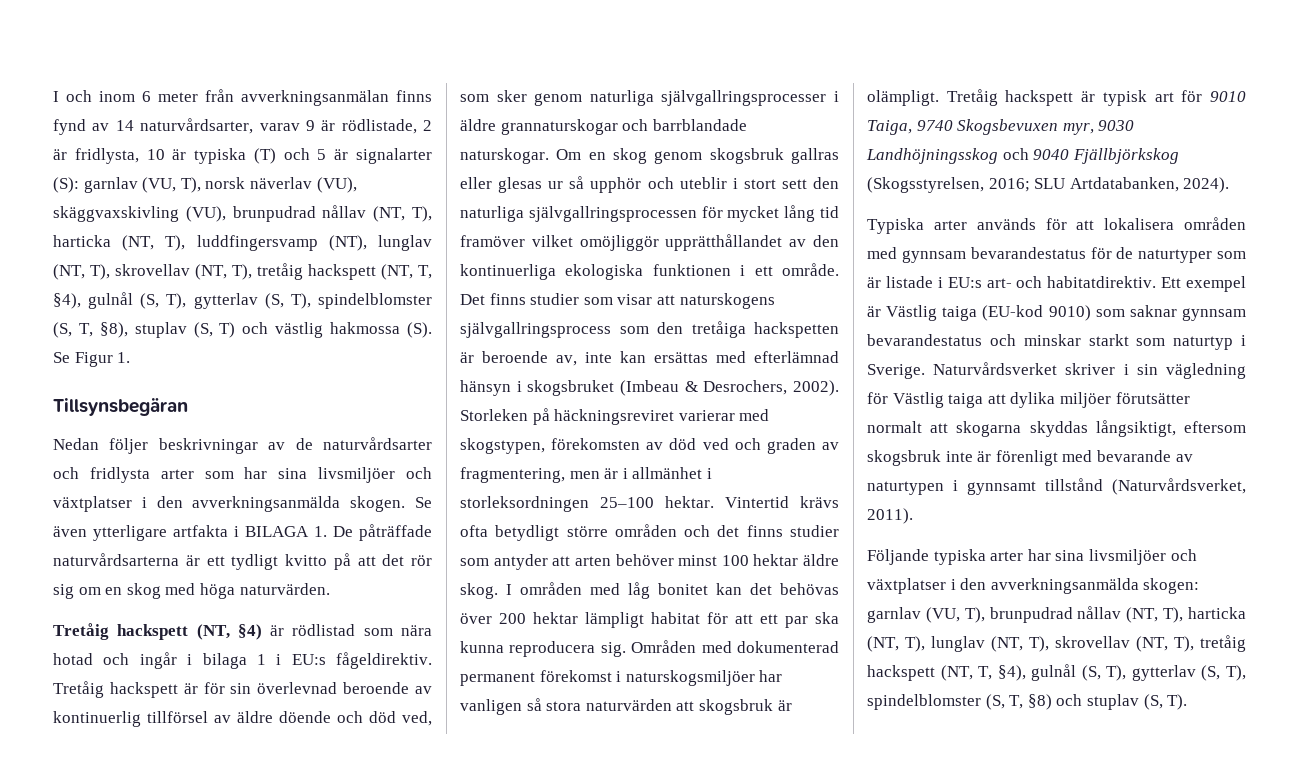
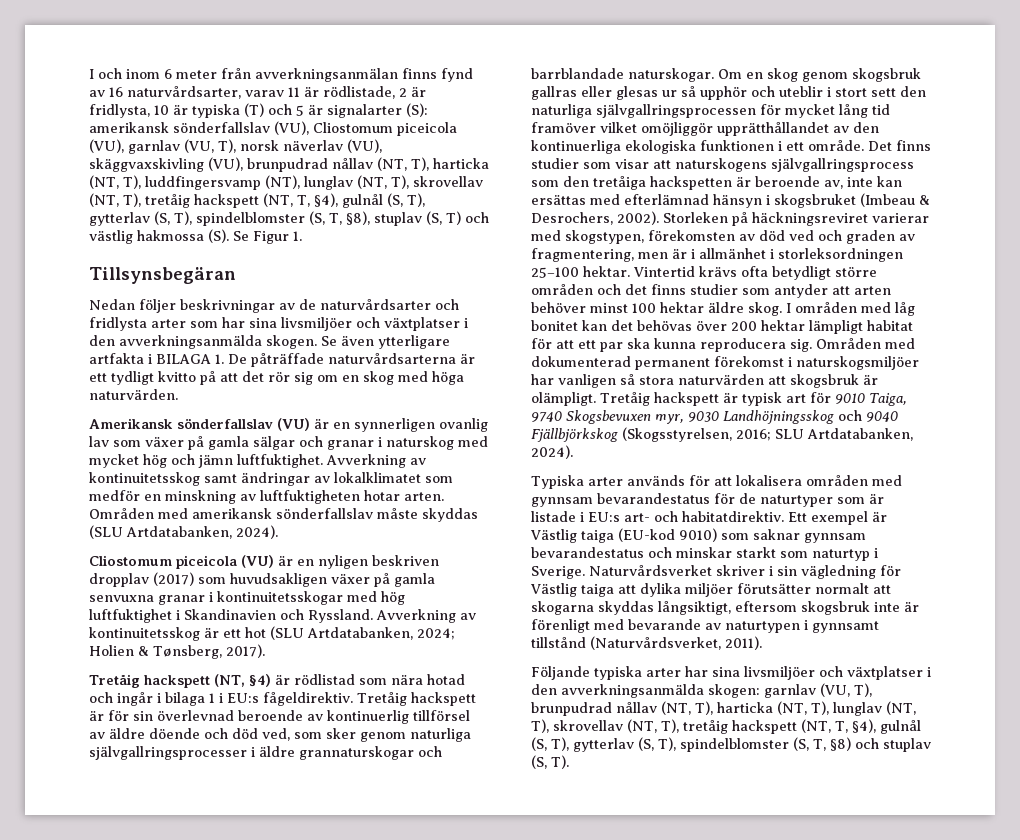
- I och inom 6 meter från avverkningsanmälan finns fynd av 14 naturvårdsarter, varav 9 är rödlistade, 2 är fridlysta, 10 är typiska (T) och 5 är signalarter (S):
+ I och inom 6 meter från avverkningsanmälan finns fynd av 16 naturvårdsarter, varav 11 är rödlistade, 2 är fridlysta, 10 är typiska (T) och 5 är signalarter (S):
- garnlav (VU, T), norsk näverlav (VU), skäggvaxskivling (VU), brunpudrad nållav (NT, T), harticka (NT, T), luddfingersvamp (NT), lunglav (NT, T), skrovellav (NT, T), tretåig hackspett (NT, T, §4), gulnål (S, T), gytterlav (S, T), spindelblomster (S, T, §8), stuplav (S, T) och västlig hakmossa (S). Se Figur 1.
+ amerikansk sönderfallslav (VU), Cliostomum piceicola (VU), garnlav (VU, T), norsk näverlav (VU), skäggvaxskivling (VU), brunpudrad nållav (NT, T), harticka (NT, T), luddfingersvamp (NT), lunglav (NT, T), skrovellav (NT, T), tretåig hackspett (NT, T, §4), gulnål (S, T), gytterlav (S, T), spindelblomster (S, T, §8), stuplav (S, T) och västlig hakmossa (S). Se Figur 1.
+ Amerikansk sönderfallslav (VU) är en synnerligen ovanlig lav som växer på gamla sälgar och granar i naturskog med mycket hög och jämn luftfuktighet. Avverkning av kontinuitetsskog samt ändringar av lokalklimatet som medför en minskning av luftfuktigheten hotar arten. Områden med amerikansk sönderfallslav måste skyddas (SLU Artdatabanken, 2024).
+ Cliostomum piceicola (VU) är en nyligen beskriven dropplav (2017) som huvudsakligen växer på gamla senvuxna granar i kontinuitetsskogar med hög luftfuktighet i Skandinavien och Ryssland. Avverkning av kontinuitetsskog är ett hot (SLU Artdatabanken, 2024; Holien & Tønsberg, 2017).

